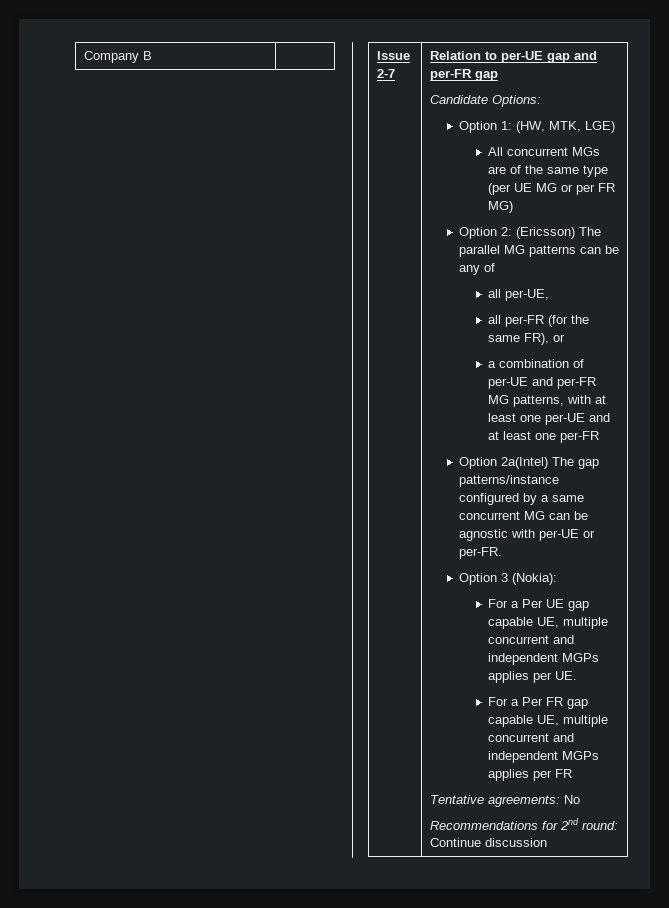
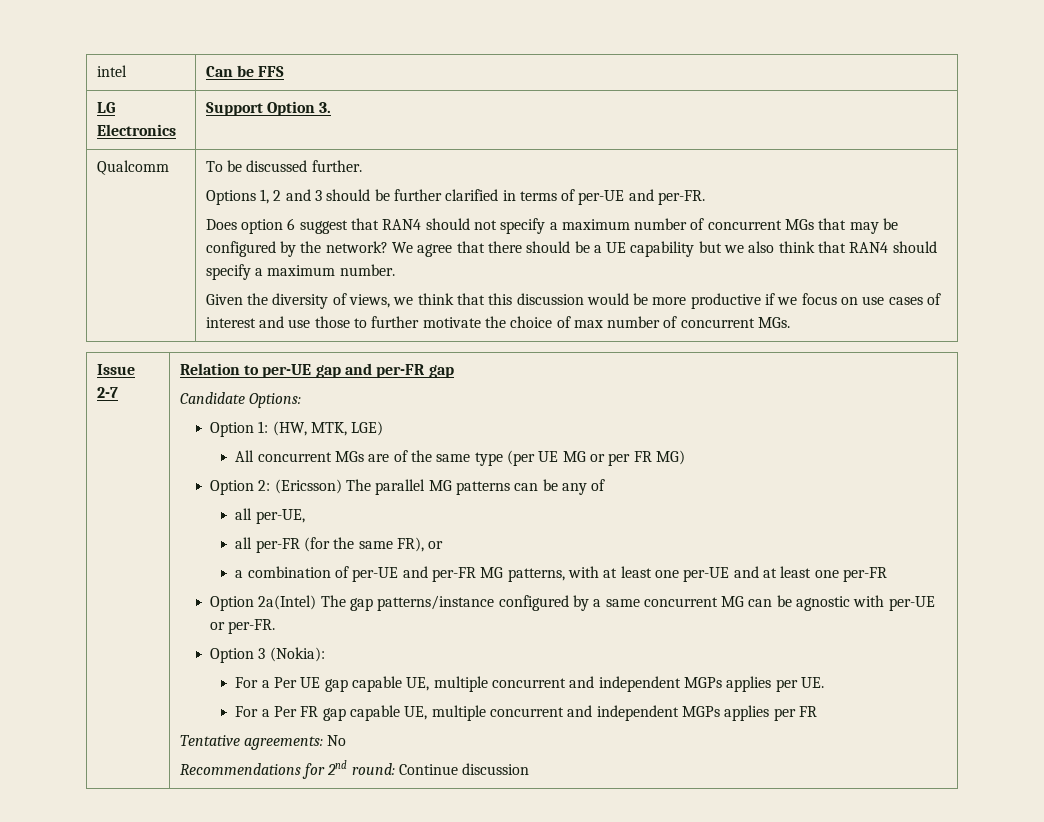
- Company B |
+ intel | Can be FFS
+ LG Electronics | Support Option 3.
+ Qualcomm | To be discussed further.
+ Options 1, 2 and 3 should be further clarified in terms of per-UE and per-FR.
+ Does option 6 suggest that RAN4 should not specify a maximum number of concurrent MGs that may be configured by the network? We agree that there should be a UE capability but we also think that RAN4 should specify a maximum number.
+ Given the diversity of views, we think that this discussion would be more productive if we focus on use cases of interest and use those to further motivate the choice of max number of concurrent MGs.

